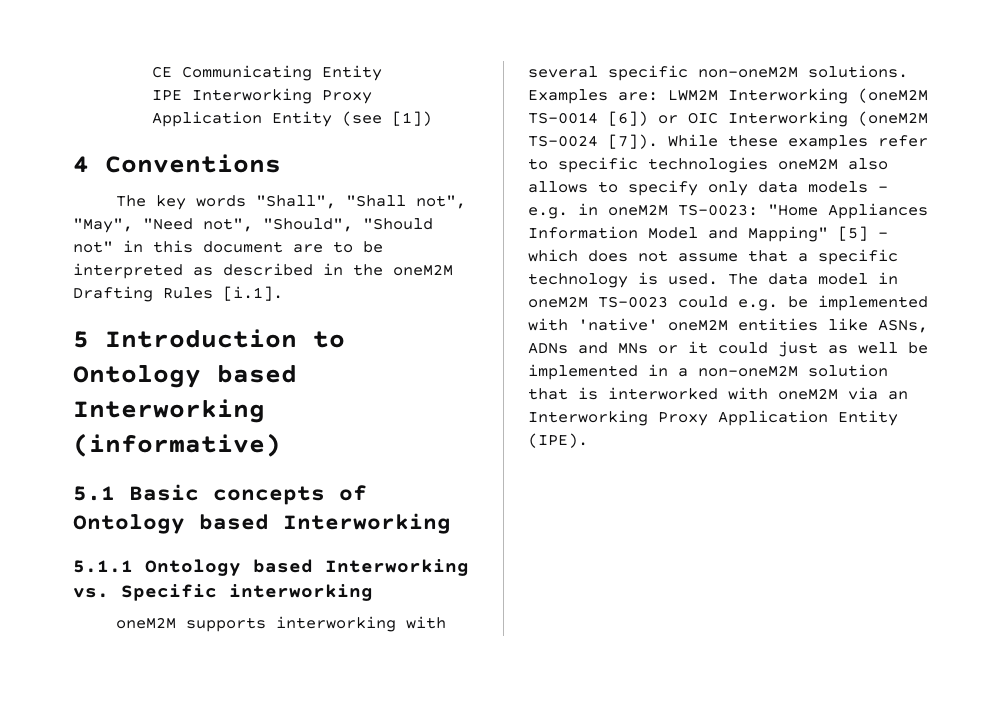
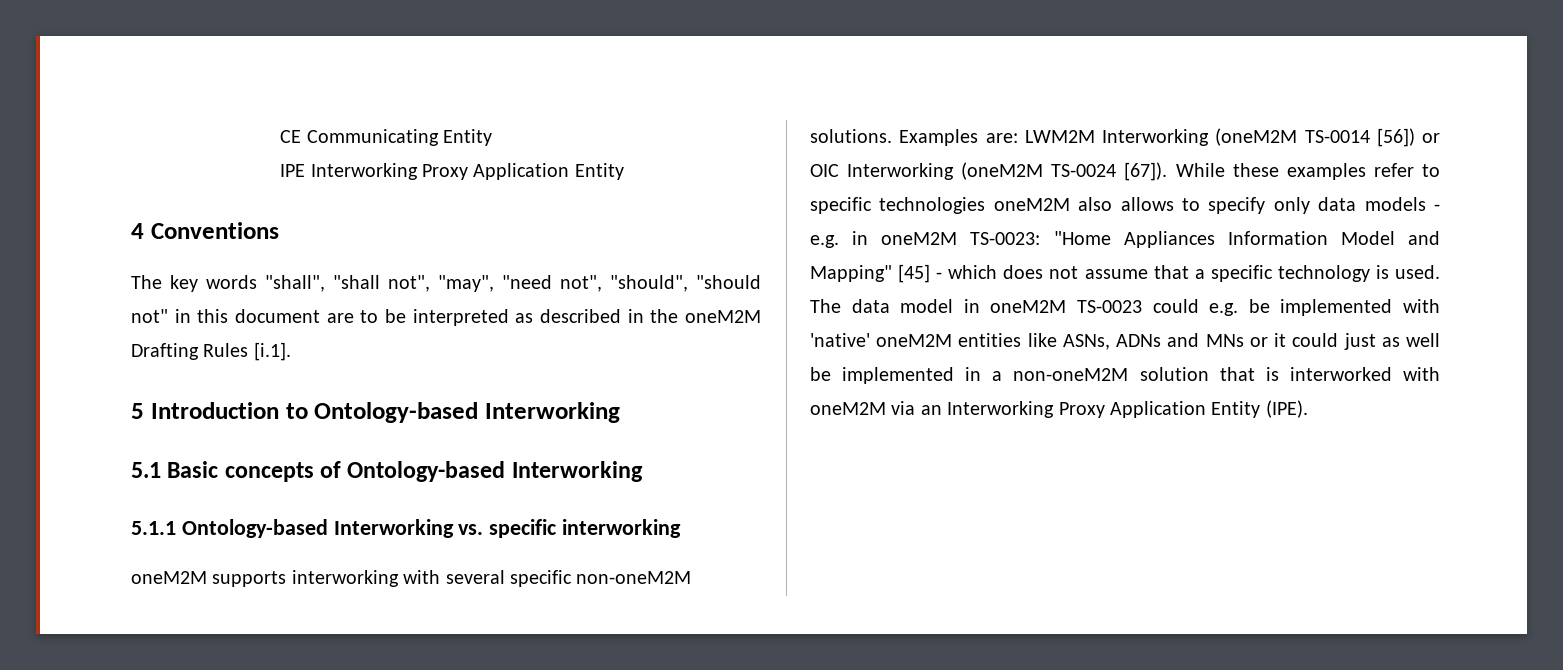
- IPE Interworking Proxy Application Entity (see [1])
+ IPE Interworking Proxy Application Entity
- The key words "Shall", "Shall not", "May", "Need not", "Should", "Should not" in this document are to be interpreted as described in the oneM2M Drafting Rules [i.1].
+ The key words "shall", "shall not", "may", "need not", "should", "should not" in this document are to be interpreted as described in the oneM2M Drafting Rules [i.1].
- 5 Introduction to Ontology based Interworking (informative)
+ 5 Introduction to Ontology-based Interworking
- 5.1 Basic concepts of Ontology based Interworking
+ 5.1 Basic concepts of Ontology-based Interworking
- 5.1.1 Ontology based Interworking vs. Specific interworking
+ 5.1.1 Ontology-based Interworking vs. specific interworking
- Examples are: LWM2M Interworking (oneM2M TS-0014 [6]) or OIC Interworking (oneM2M TS-0024 [7]).
+ Examples are: LWM2M Interworking (oneM2M TS-0014 [56]) or OIC Interworking (oneM2M TS-0024 [67]).
- While these examples refer to specific technologies oneM2M also allows to specify only data models - e.g. in oneM2M TS-0023: "Home Appliances Information Model and Mapping" [5] - which does not assume that a specific technology is used.
+ While these examples refer to specific technologies oneM2M also allows to specify only data models - e.g. in oneM2M TS-0023: "Home Appliances Information Model and Mapping" [45] - which does not assume that a specific technology is used.

